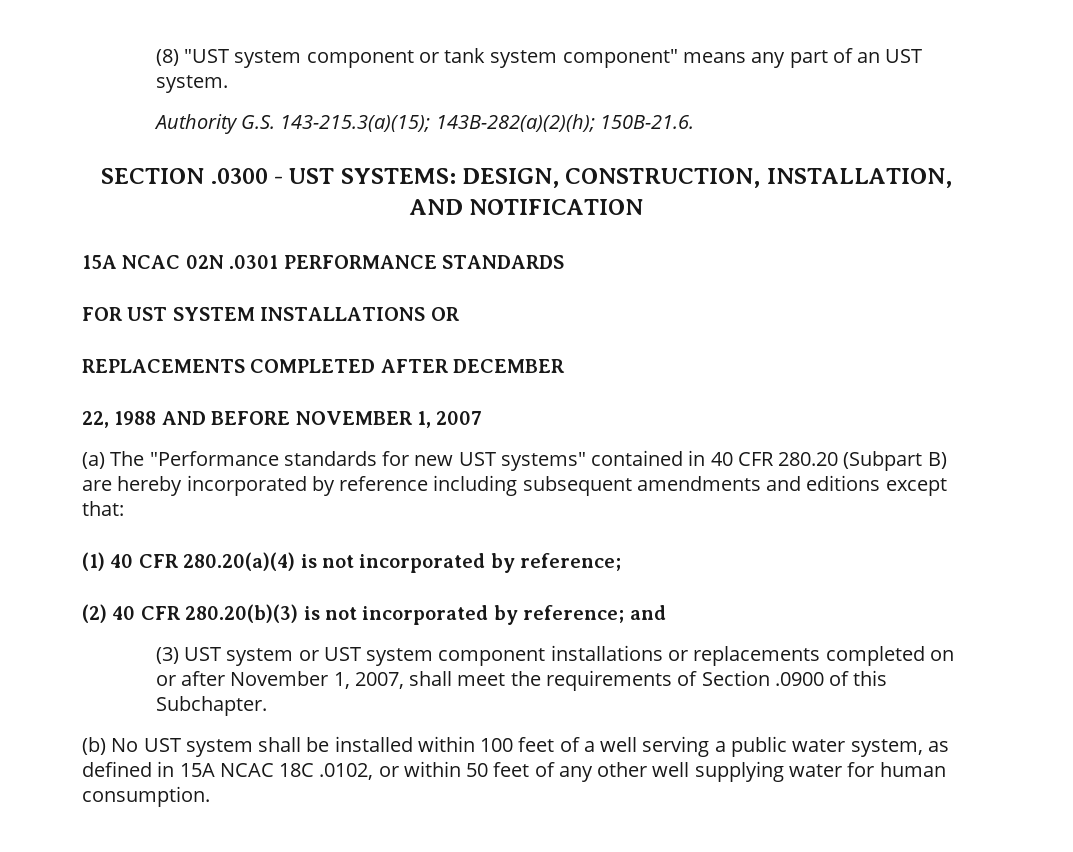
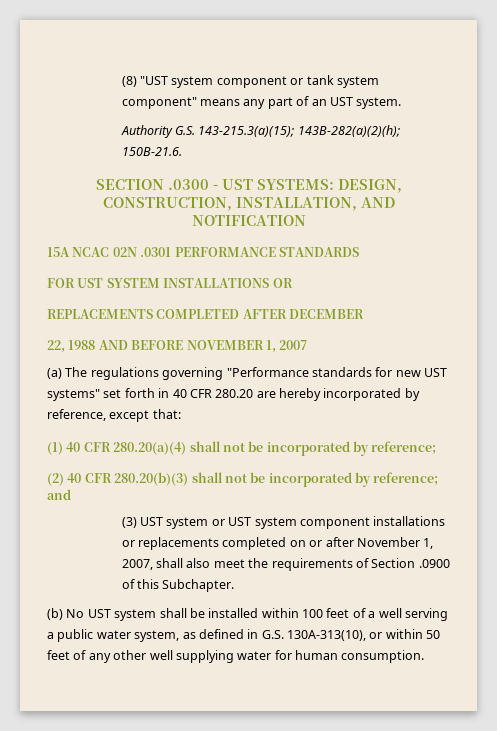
- (a) The "Performance standards for new UST systems" contained in 40 CFR 280.20 (Subpart B) are hereby incorporated by reference including subsequent amendments and editions except that:
+ (a) The regulations governing "Performance standards for new UST systems" set forth in 40 CFR 280.20 are hereby incorporated by reference, except that:
- (1) 40 CFR 280.20(a)(4) is not incorporated by reference;
+ (1) 40 CFR 280.20(a)(4) shall not be incorporated by reference;
- (2) 40 CFR 280.20(b)(3) is not incorporated by reference; and
+ (2) 40 CFR 280.20(b)(3) shall not be incorporated by reference; and
- (3) UST system or UST system component installations or replacements completed on or after November 1, 2007, shall meet the requirements of Section .0900 of this Subchapter.
+ (3) UST system or UST system component installations or replacements completed on or after November 1, 2007, shall also meet the requirements of Section .0900 of this Subchapter.
- (b) No UST system shall be installed within 100 feet of a well serving a public water system, as defined in 15A NCAC 18C .0102, or within 50 feet of any other well supplying water for human consumption.
+ (b) No UST system shall be installed within 100 feet of a well serving a public water system, as defined in G.S. 130A-313(10), or within 50 feet of any other well supplying water for human consumption.

